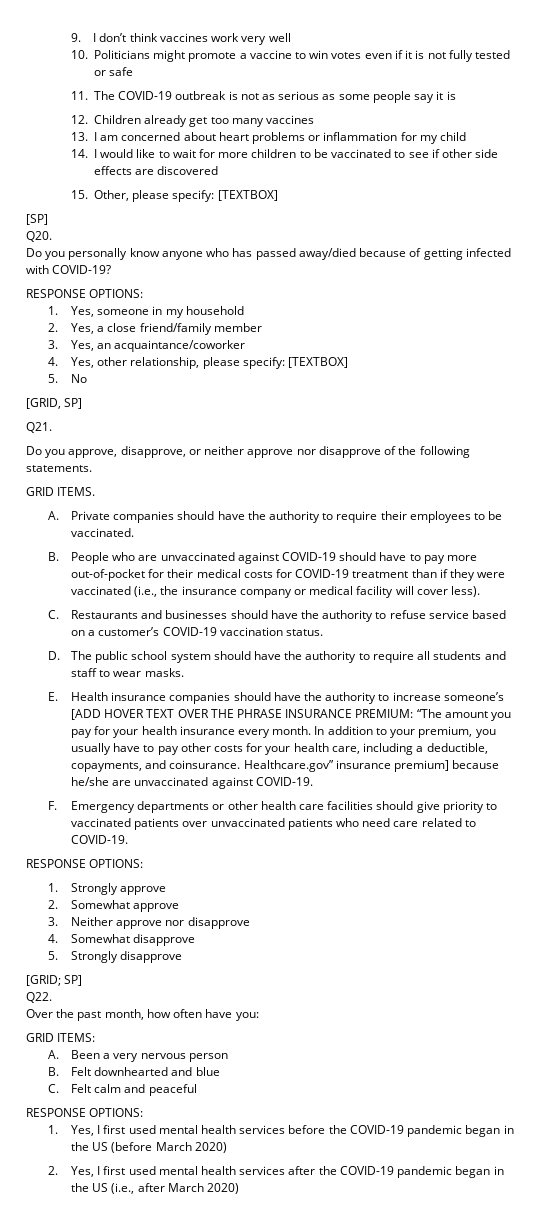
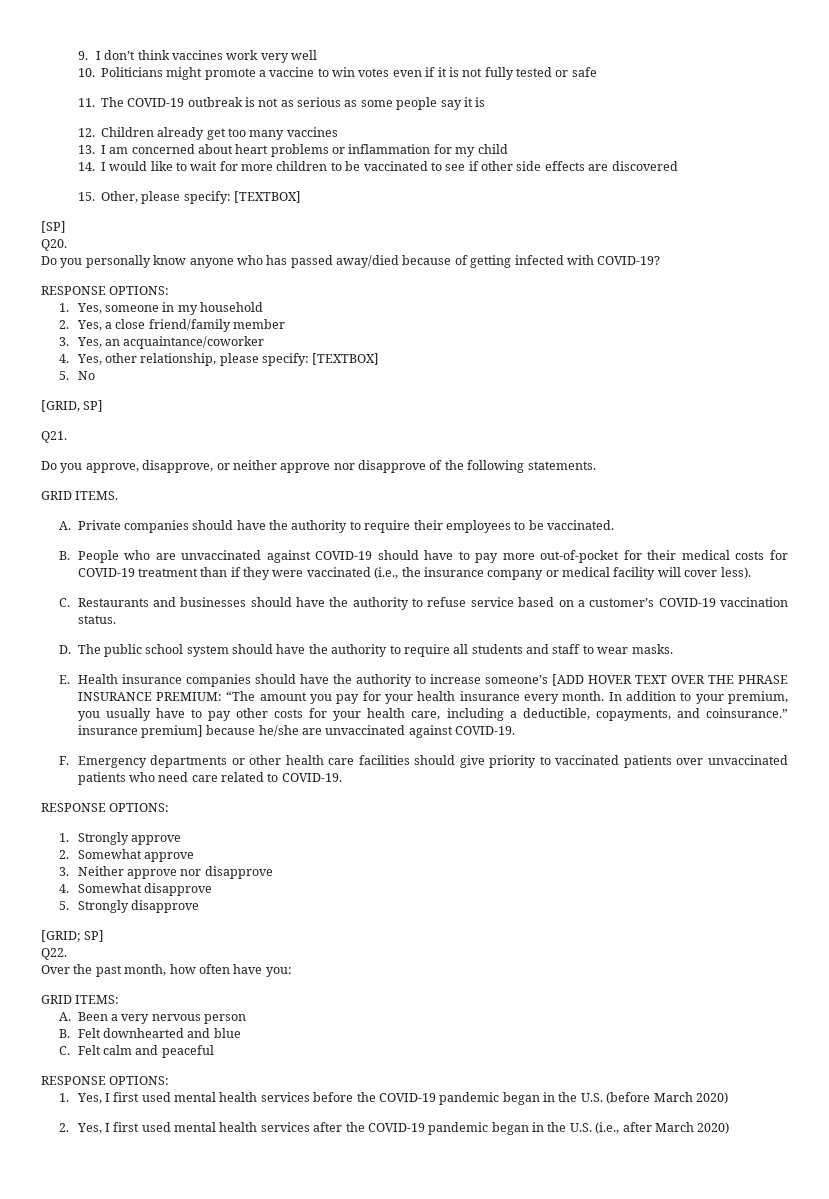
- In addition to your premium, you usually have to pay other costs for your health care, including a deductible, copayments, and coinsurance. Healthcare.gov” insurance premium] because he/she are unvaccinated against COVID-19.
+ In addition to your premium, you usually have to pay other costs for your health care, including a deductible, copayments, and coinsurance.” insurance premium] because he/she are unvaccinated against COVID-19.
- 1. Yes, I first used mental health services before the COVID-19 pandemic began in the US (before March 2020)
+ 1. Yes, I first used mental health services before the COVID-19 pandemic began in the U.S. (before March 2020)
- 2. Yes, I first used mental health services after the COVID-19 pandemic began in the US (i.e., after March 2020)
+ 2. Yes, I first used mental health services after the COVID-19 pandemic began in the U.S. (i.e., after March 2020)

